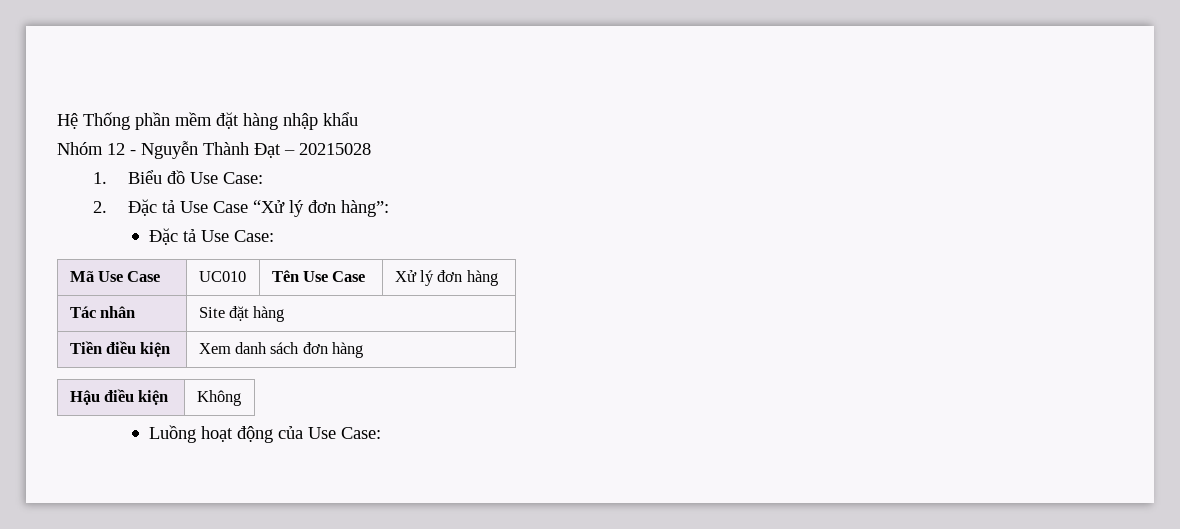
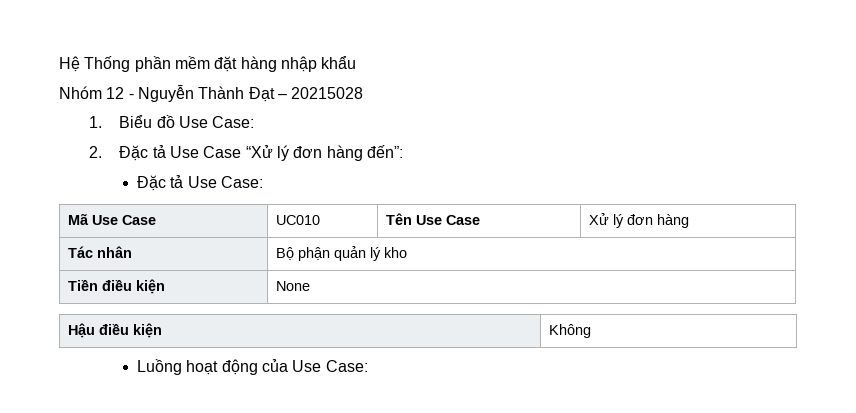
- 2. Đặc tả Use Case “Xử lý đơn hàng”:
+ 2. Đặc tả Use Case “Xử lý đơn hàng đến”:
- Tác nhân | Site đặt hàng
- Tiền điều kiện | Xem danh sách đơn hàng
+ Tác nhân | Bộ phận quản lý kho
+ Tiền điều kiện | None

